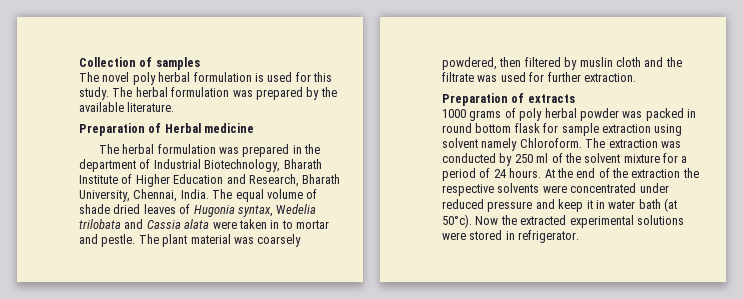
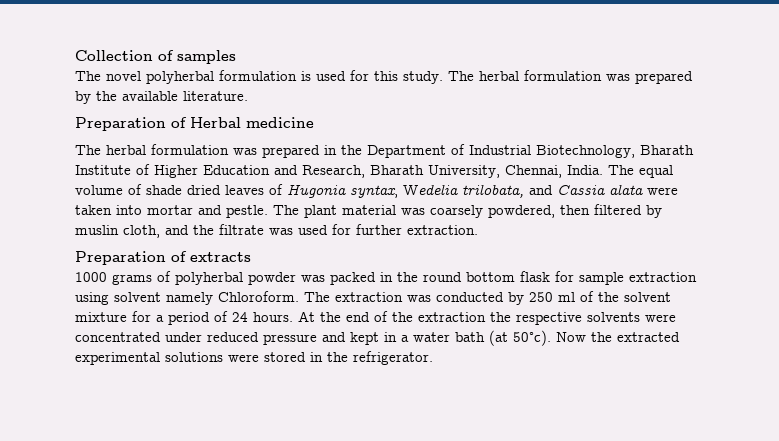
- The novel poly herbal formulation is used for this study.
+ The novel polyherbal formulation is used for this study.
- The herbal formulation was prepared in the department of Industrial Biotechnology, Bharath Institute of Higher Education and Research, Bharath University, Chennai, India.
+ The herbal formulation was prepared in the Department of Industrial Biotechnology, Bharath Institute of Higher Education and Research, Bharath University, Chennai, India.
- The equal volume of shade dried leaves of Hugonia syntax, Wedelia trilobata and Cassia alata were taken in to mortar and pestle.
+ The equal volume of shade dried leaves of Hugonia syntax, Wedelia trilobata, and Cassia alata were taken into mortar and pestle.
- The plant material was coarsely powdered, then filtered by muslin cloth and the filtrate was used for further extraction.
+ The plant material was coarsely powdered, then filtered by muslin cloth, and the filtrate was used for further extraction.
- 1000 grams of poly herbal powder was packed in round bottom flask for sample extraction using solvent namely Chloroform.
+ 1000 grams of polyherbal powder was packed in the round bottom flask for sample extraction using solvent namely Chloroform.
- At the end of the extraction the respective solvents were concentrated under reduced pressure and keep it in water bath (at 50°c).
+ At the end of the extraction the respective solvents were concentrated under reduced pressure and kept in a water bath (at 50°c).
- Now the extracted experimental solutions were stored in refrigerator.
+ Now the extracted experimental solutions were stored in the refrigerator.

